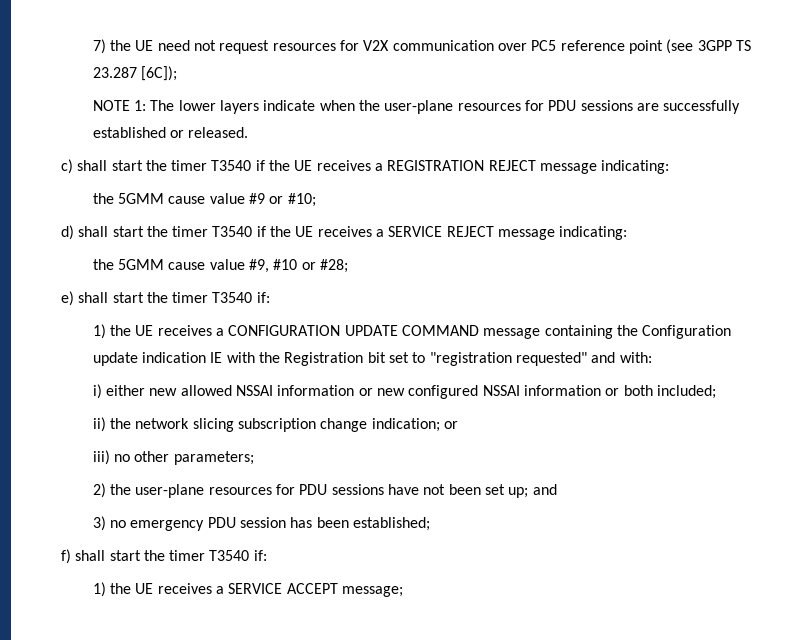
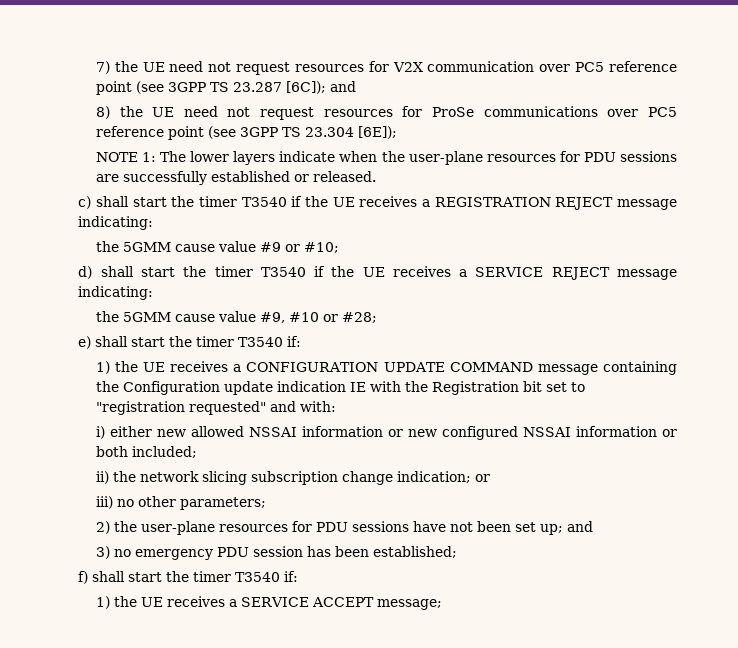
- 7) the UE need not request resources for V2X communication over PC5 reference point (see 3GPP TS 23.287 [6C]);
+ 7) the UE need not request resources for V2X communication over PC5 reference point (see 3GPP TS 23.287 [6C]); and
+ 8) the UE need not request resources for ProSe communications over PC5 reference point (see 3GPP TS 23.304 [6E]);

